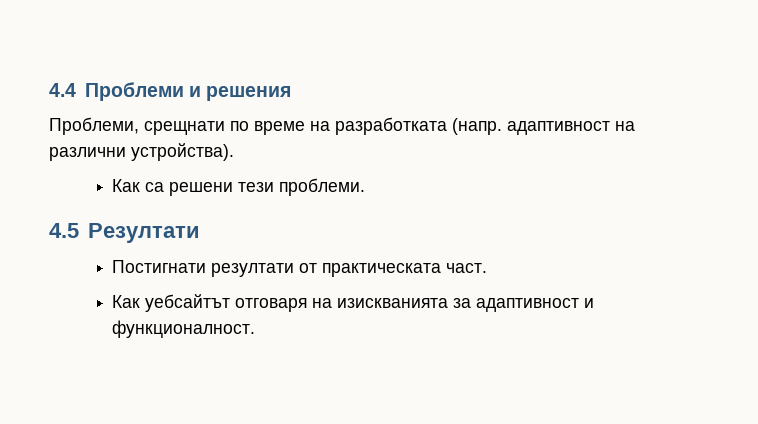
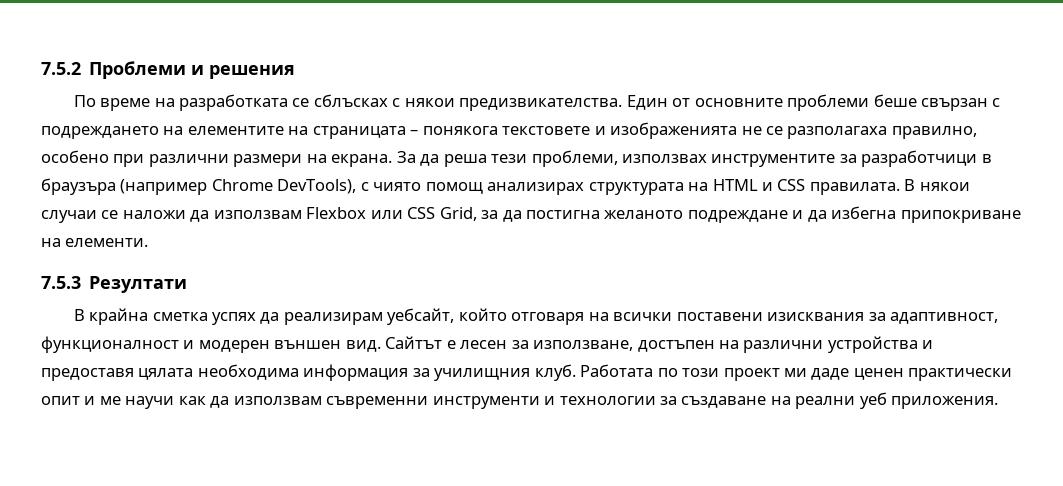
- 4.4 Проблеми и решения
+ 7.5.2 Проблеми и решения
- Проблеми, срещнати по време на разработката (напр. адаптивност на различни устройства).
- Как са решени тези проблеми.
- 4.5 Резултати
- Постигнати резултати от практическата част.
- Как уебсайтът отговаря на изискванията за адаптивност и функционалност.
+ По време на разработката се сблъсках с някои предизвикателства. Един от основните проблеми беше свързан с подреждането на елементите на страницата – понякога текстовете и изображенията не се разполагаха правилно, особено при различни размери на екрана. За да реша тези проблеми, използвах инструментите за разработчици в браузъра (например Chrome DevTools), с чиято помощ анализирах структурата на HTML и CSS правилата. В някои случаи се наложи да използвам Flexbox или CSS Grid, за да постигна желаното подреждане и да избегна припокриване на елементи.
+ 7.5.3 Резултати
+ В крайна сметка успях да реализирам уебсайт, който отговаря на всички поставени изисквания за адаптивност, функционалност и модерен външен вид. Сайтът е лесен за използване, достъпен на различни устройства и предоставя цялата необходима информация за училищния клуб. Работата по този проект ми даде ценен практически опит и ме научи как да използвам съвременни инструменти и технологии за създаване на реални уеб приложения.

